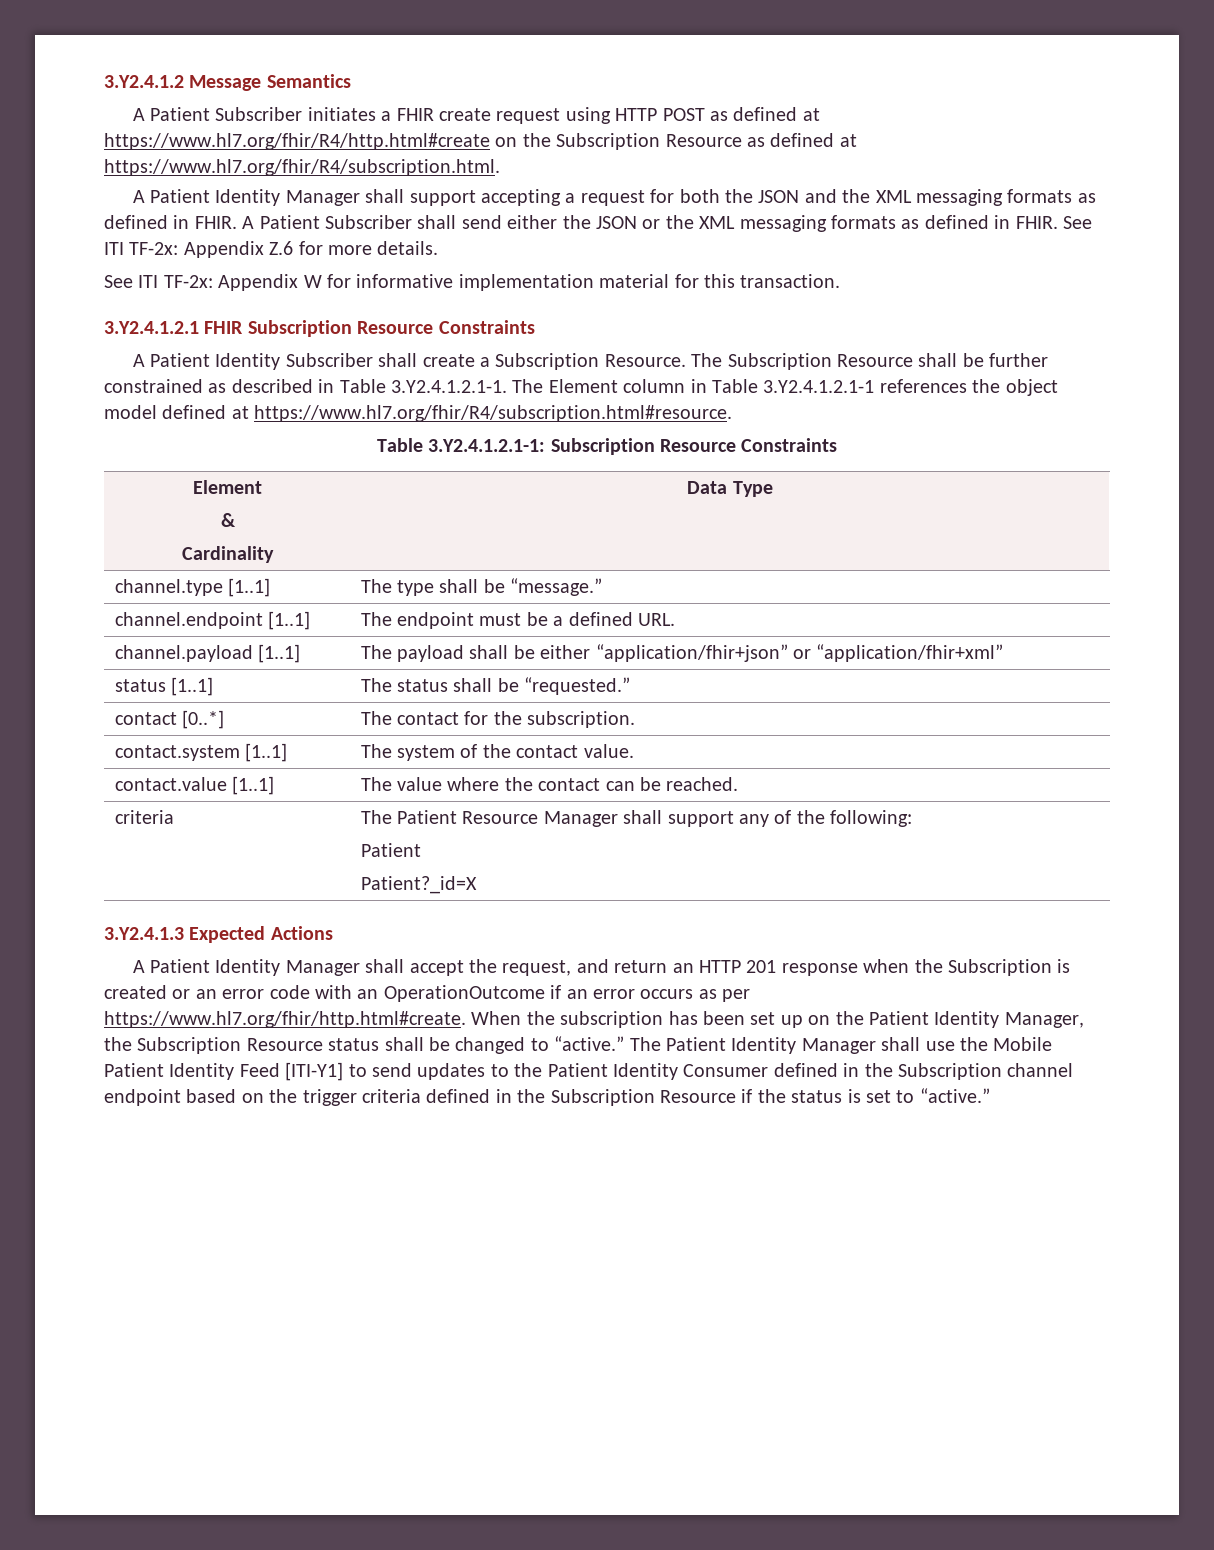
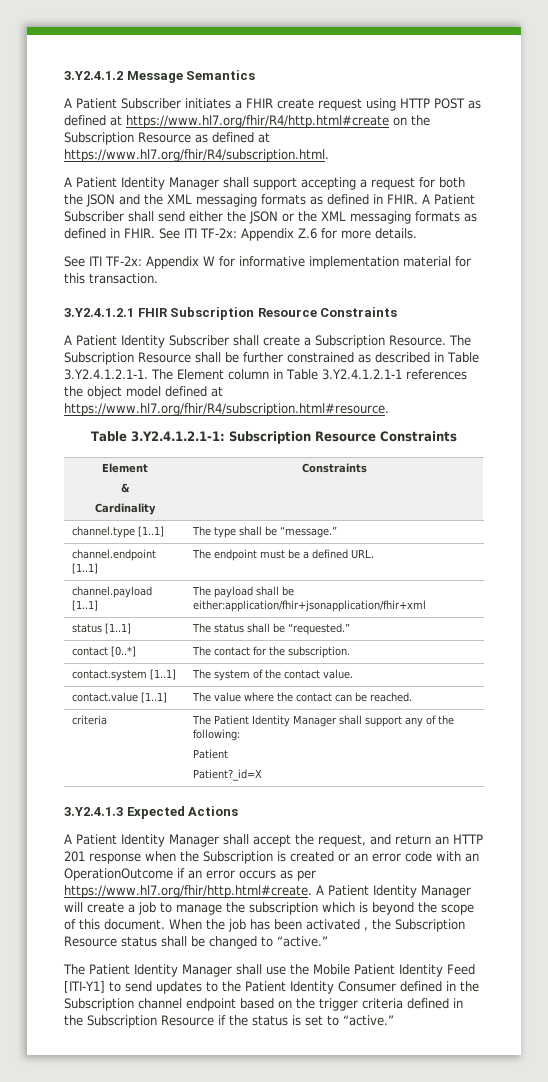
  Table 3.Y2.4.1.2.1-1: Subscription Resource Constraints
  Element
  &
- Cardinality | Data Type
+ Cardinality | Constraints
- channel.payload [1..1] | The payload shall be either “application/fhir+json” or “application/fhir+xml”
+ channel.payload [1..1] | The payload shall be either:application/fhir+jsonapplication/fhir+xml
- criteria | The Patient Resource Manager shall support any of the following:
+ criteria | The Patient Identity Manager shall support any of the following:
- A Patient Identity Manager shall accept the request, and return an HTTP 201 response when the Subscription is created or an error code with an OperationOutcome if an error occurs as per https://www.hl7.org/fhir/http.html#create. When the subscription has been set up on the Patient Identity Manager, the Subscription Resource status shall be changed to “active.” The Patient Identity Manager shall use the Mobile Patient Identity Feed [ITI-Y1] to send updates to the Patient Identity Consumer defined in the Subscription channel endpoint based on the trigger criteria defined in the Subscription Resource if the status is set to “active.”
+ A Patient Identity Manager shall accept the request, and return an HTTP 201 response when the Subscription is created or an error code with an OperationOutcome if an error occurs as per https://www.hl7.org/fhir/http.html#create. A Patient Identity Manager will create a job to manage the subscription which is beyond the scope of this document. When the job has been activated , the Subscription Resource status shall be changed to “active.”
+ The Patient Identity Manager shall use the Mobile Patient Identity Feed [ITI-Y1] to send updates to the Patient Identity Consumer defined in the Subscription channel endpoint based on the trigger criteria defined in the Subscription Resource if the status is set to “active.”

